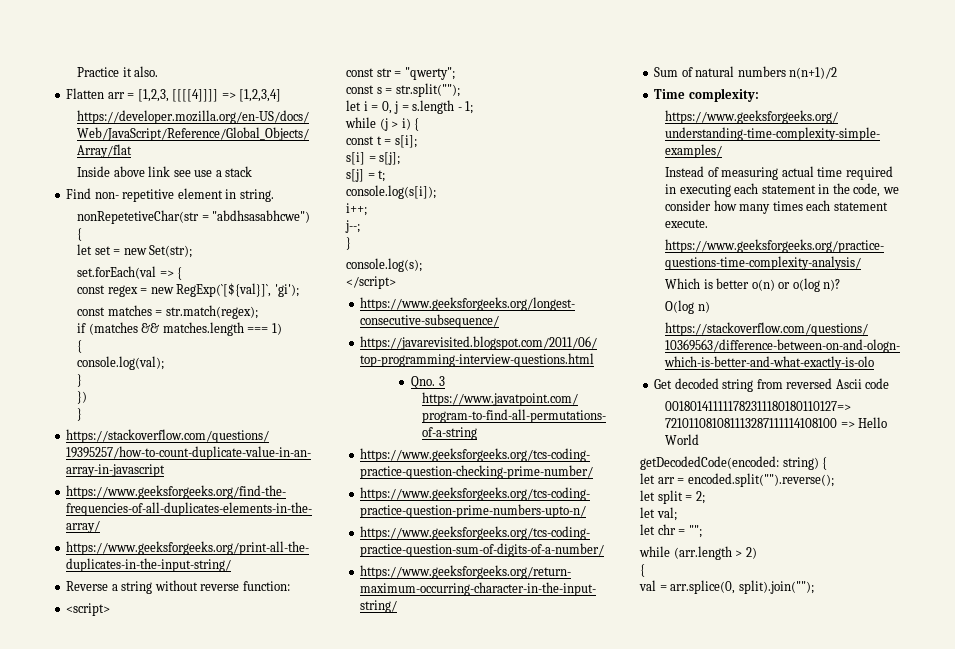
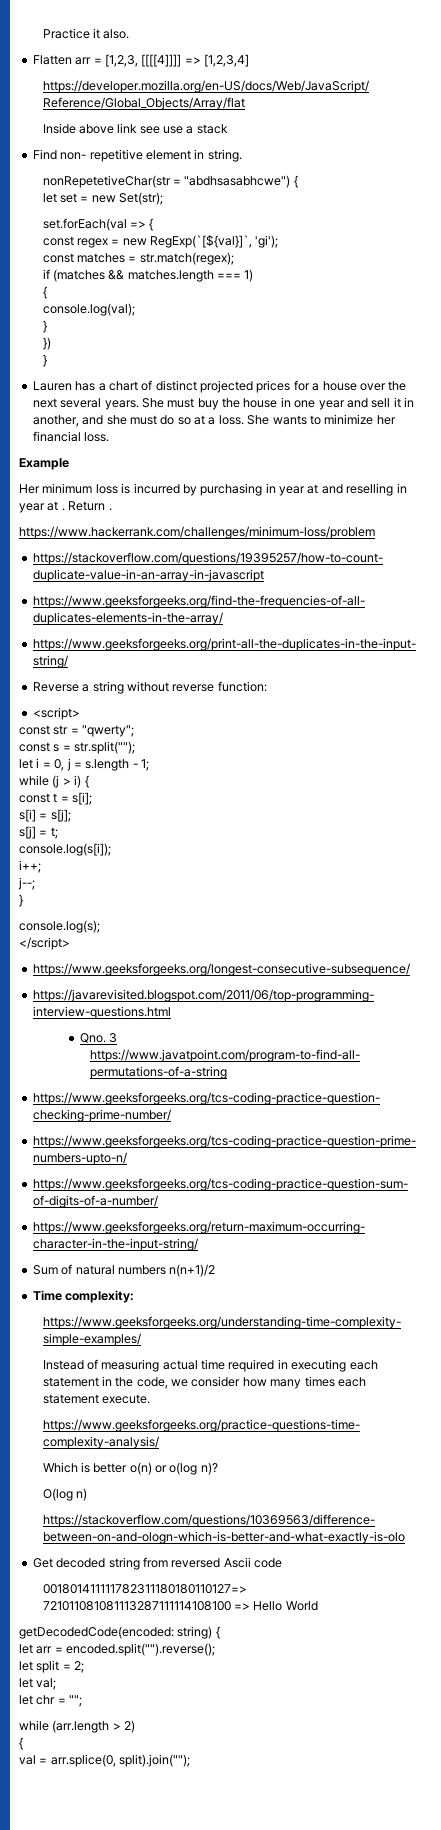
+ Lauren has a chart of distinct projected prices for a house over the next several years. She must buy the house in one year and sell it in another, and she must do so at a loss. She wants to minimize her financial loss.
+ Example
+ Her minimum loss is incurred by purchasing in year at and reselling in year at . Return .
+ https://www.hackerrank.com/challenges/minimum-loss/problem

